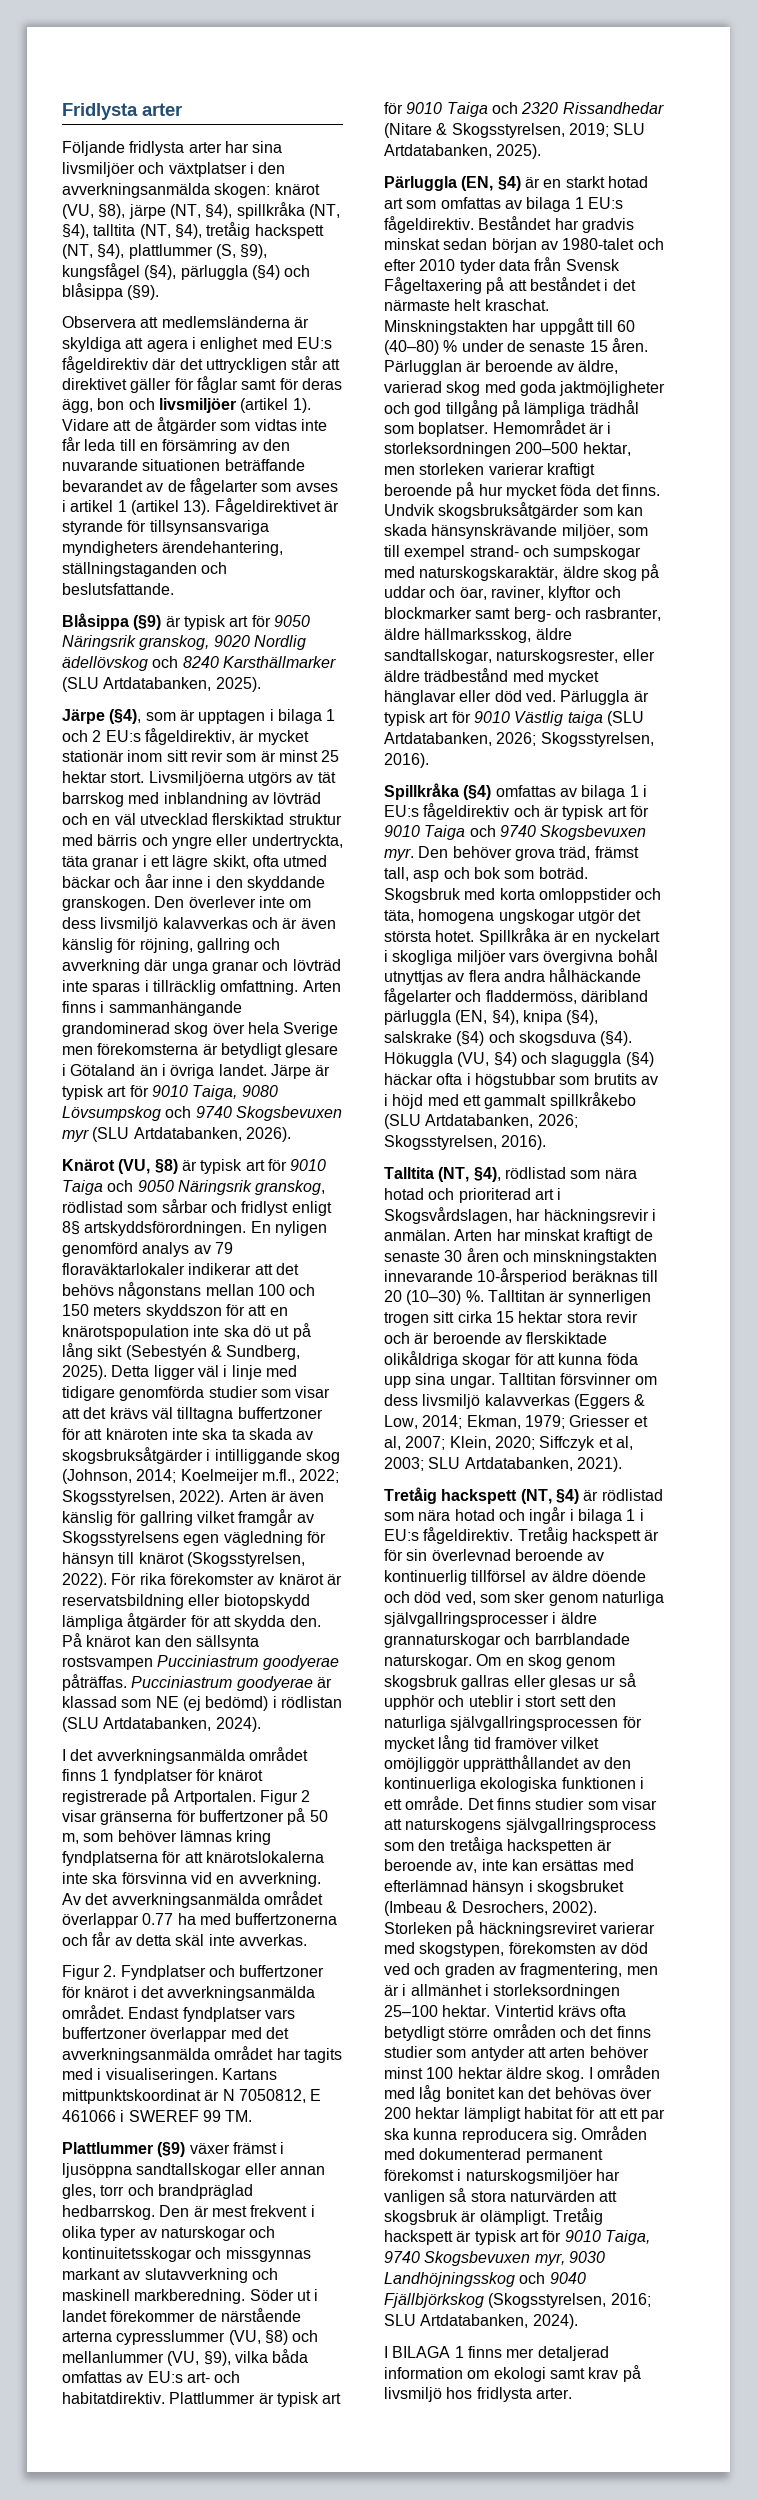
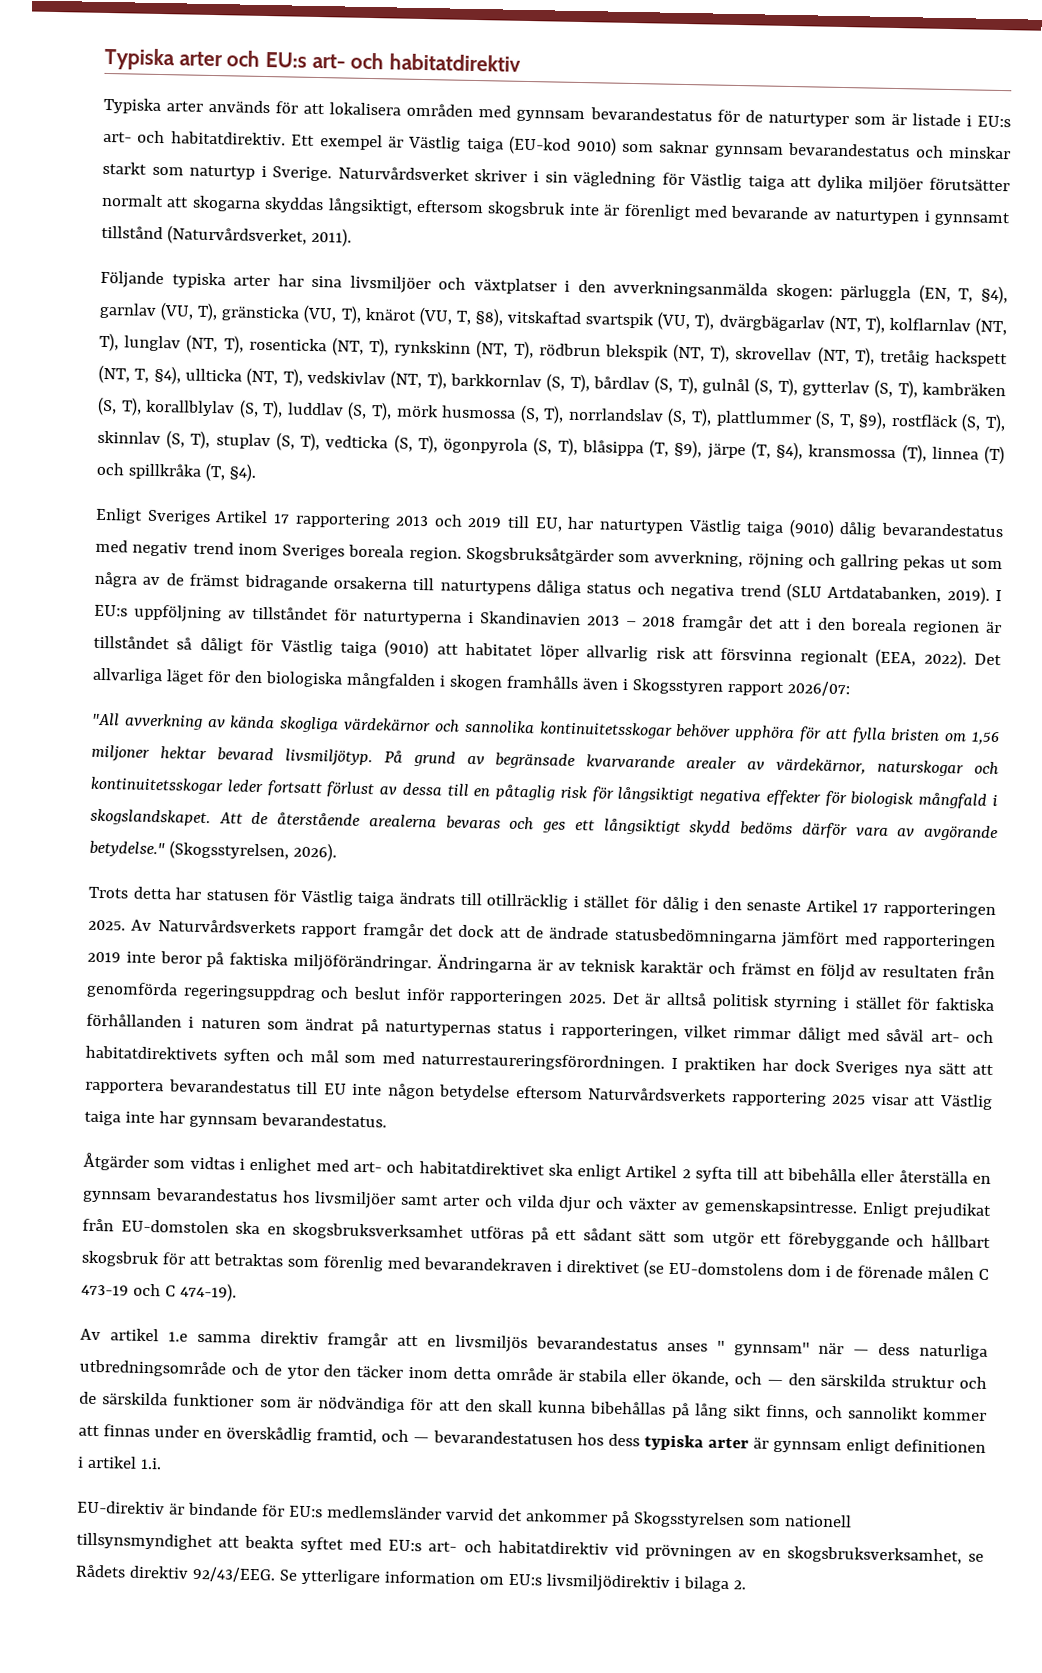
- Fridlysta arter
+ Typiska arter och EU:s art- och habitatdirektiv
+ Typiska arter används för att lokalisera områden med gynnsam bevarandestatus för de naturtyper som är listade i EU:s art- och habitatdirektiv. Ett exempel är Västlig taiga (EU-kod 9010) som saknar gynnsam bevarandestatus och minskar starkt som naturtyp i Sverige. Naturvårdsverket skriver i sin vägledning för Västlig taiga att dylika miljöer förutsätter normalt att skogarna skyddas långsiktigt, eftersom skogsbruk inte är förenligt med bevarande av naturtypen i gynnsamt tillstånd (Naturvårdsverket, 2011).
- Följande fridlysta arter har sina livsmiljöer och växtplatser i den avverkningsanmälda skogen: knärot (VU, §8), järpe (NT, §4), spillkråka (NT, §4), talltita (NT, §4), tretåig hackspett (NT, §4), plattlummer (S, §9), kungsfågel (§4), pärluggla (§4) och blåsippa (§9).
- Observera att medlemsländerna är skyldiga att agera i enlighet med EU:s fågeldirektiv där det uttryckligen står att direktivet gäller för fåglar samt för deras ägg, bon och livsmiljöer (artikel 1). Vidare att de åtgärder som vidtas inte får leda till en försämring av den nuvarande situationen beträffande bevarandet av de fågelarter som avses i artikel 1 (artikel 13). Fågeldirektivet är styrande för tillsynsansvariga myndigheters ärendehantering, ställningstaganden och beslutsfattande.
- Blåsippa (§9) är typisk art för 9050 Näringsrik granskog, 9020 Nordlig ädellövskog och 8240 Karsthällmarker (SLU Artdatabanken, 2025).
- Järpe (§4), som är upptagen i bilaga 1 och 2 EU:s fågeldirektiv, är mycket stationär inom sitt revir som är minst 25 hektar stort. Livsmiljöerna utgörs av tät barrskog med inblandning av lövträd och en väl utvecklad flerskiktad struktur med bärris och yngre eller undertryckta, täta granar i ett lägre skikt, ofta utmed bäckar och åar inne i den skyddande granskogen. Den överlever inte om dess livsmiljö kalavverkas och är även känslig för röjning, gallring och avverkning där unga granar och lövträd inte sparas i tillräcklig omfattning. Arten finns i sammanhängande grandominerad skog över hela Sverige men förekomsterna är betydligt glesare i Götaland än i övriga landet. Järpe är typisk art för 9010 Taiga, 9080 Lövsumpskog och 9740 Skogsbevuxen myr (SLU Artdatabanken, 2026).
- Knärot (VU, §8) är typisk art för 9010 Taiga och 9050 Näringsrik granskog, rödlistad som sårbar och fridlyst enligt 8§ artskyddsförordningen. En nyligen genomförd analys av 79 floraväktarlokaler indikerar att det behövs någonstans mellan 100 och 150 meters skyddszon för att en knärotspopulation inte ska dö ut på lång sikt (Sebestyén & Sundberg, 2025). Detta ligger väl i linje med tidigare genomförda studier som visar att det krävs väl tilltagna buffertzoner för att knäroten inte ska ta skada av skogsbruksåtgärder i intilliggande skog (Johnson, 2014; Koelmeijer m.fl., 2022; Skogsstyrelsen, 2022). Arten är även känslig för gallring vilket framgår av Skogsstyrelsens egen vägledning för hänsyn till knärot (Skogsstyrelsen, 2022). För rika förekomster av knärot är reservatsbildning eller biotopskydd lämpliga åtgärder för att skydda den. På knärot kan den sällsynta rostsvampen Pucciniastrum goodyerae påträffas. Pucciniastrum goodyerae är klassad som NE (ej bedömd) i rödlistan (SLU Artdatabanken, 2024).
- I det avverkningsanmälda området finns 1 fyndplatser för knärot registrerade på Artportalen. Figur 2 visar gränserna för buffertzoner på 50 m, som behöver lämnas kring fyndplatserna för att knärotslokalerna inte ska försvinna vid en avverkning. Av det avverkningsanmälda området överlappar 0.77 ha med buffertzonerna och får av detta skäl inte avverkas.
- Figur 2. Fyndplatser och buffertzoner för knärot i det avverkningsanmälda området. Endast fyndplatser vars buffertzoner överlappar med det avverkningsanmälda området har tagits med i visualiseringen. Kartans mittpunktskoordinat är N 7050812, E 461066 i SWEREF 99 TM.
- Plattlummer (§9) växer främst i ljusöppna sandtallskogar eller annan gles, torr och brandpräglad hedbarrskog. Den är mest frekvent i olika typer av naturskogar och kontinuitetsskogar och missgynnas markant av slutavverkning och maskinell markberedning. Söder ut i landet förekommer de närstående arterna cypresslummer (VU, §8) och mellanlummer (VU, §9), vilka båda omfattas av EU:s art- och habitatdirektiv. Plattlummer är typisk art för 9010 Taiga och 2320 Rissandhedar (Nitare & Skogsstyrelsen, 2019; SLU Artdatabanken, 2025).
- Pärluggla (EN, §4) är en starkt hotad art som omfattas av bilaga 1 EU:s fågeldirektiv. Beståndet har gradvis minskat sedan början av 1980-talet och efter 2010 tyder data från Svensk Fågeltaxering på att beståndet i det närmaste helt kraschat. Minskningstakten har uppgått till 60 (40–80) % under de senaste 15 åren. Pärlugglan är beroende av äldre, varierad skog med goda jaktmöjligheter och god tillgång på lämpliga trädhål som boplatser. Hemområdet är i storleksordningen 200–500 hektar, men storleken varierar kraftigt beroende på hur mycket föda det finns. Undvik skogsbruksåtgärder som kan skada hänsynskrävande miljöer, som till exempel strand- och sumpskogar med naturskogskaraktär, äldre skog på uddar och öar, raviner, klyftor och blockmarker samt berg- och rasbranter, äldre hällmarksskog, äldre sandtallskogar, naturskogsrester, eller äldre trädbestånd med mycket hänglavar eller död ved. Pärluggla är typisk art för 9010 Västlig taiga (SLU Artdatabanken, 2026; Skogsstyrelsen, 2016).
- Spillkråka (§4) omfattas av bilaga 1 i EU:s fågeldirektiv och är typisk art för 9010 Taiga och 9740 Skogsbevuxen myr. Den behöver grova träd, främst tall, asp och bok som boträd. Skogsbruk med korta omloppstider och täta, homogena ungskogar utgör det största hotet. Spillkråka är en nyckelart i skogliga miljöer vars övergivna bohål utnyttjas av flera andra hålhäckande fågelarter och fladdermöss, däribland pärluggla (EN, §4), knipa (§4), salskrake (§4) och skogsduva (§4). Hökuggla (VU, §4) och slaguggla (§4) häckar ofta i högstubbar som brutits av i höjd med ett gammalt spillkråkebo (SLU Artdatabanken, 2026; Skogsstyrelsen, 2016).
- Talltita (NT, §4), rödlistad som nära hotad och prioriterad art i Skogsvårdslagen, har häckningsrevir i anmälan. Arten har minskat kraftigt de senaste 30 åren och minskningstakten innevarande 10-årsperiod beräknas till 20 (10–30) %. Talltitan är synnerligen trogen sitt cirka 15 hektar stora revir och är beroende av flerskiktade olikåldriga skogar för att kunna föda upp sina ungar. Talltitan försvinner om dess livsmiljö kalavverkas (Eggers & Low, 2014; Ekman, 1979; Griesser et al, 2007; Klein, 2020; Siffczyk et al, 2003; SLU Artdatabanken, 2021).
- Tretåig hackspett (NT, §4) är rödlistad som nära hotad och ingår i bilaga 1 i EU:s fågeldirektiv. Tretåig hackspett är för sin överlevnad beroende av kontinuerlig tillförsel av äldre döende och död ved, som sker genom naturliga självgallringsprocesser i äldre grannaturskogar och barrblandade naturskogar. Om en skog genom skogsbruk gallras eller glesas ur så upphör och uteblir i stort sett den naturliga självgallringsprocessen för mycket lång tid framöver vilket omöjliggör upprätthållandet av den kontinuerliga ekologiska funktionen i ett område. Det finns studier som visar att naturskogens självgallringsprocess som den tretåiga hackspetten är beroende av, inte kan ersättas med efterlämnad hänsyn i skogsbruket (Imbeau & Desrochers, 2002). Storleken på häckningsreviret varierar med skogstypen, förekomsten av död ved och graden av fragmentering, men är i allmänhet i storleksordningen 25–100 hektar. Vintertid krävs ofta betydligt större områden och det finns studier som antyder att arten behöver minst 100 hektar äldre skog. I områden med låg bonitet kan det behövas över 200 hektar lämpligt habitat för att ett par ska kunna reproducera sig. Områden med dokumenterad permanent förekomst i naturskogsmiljöer har vanligen så stora naturvärden att skogsbruk är olämpligt. Tretåig hackspett är typisk art för 9010 Taiga, 9740 Skogsbevuxen myr, 9030 Landhöjningsskog och 9040 Fjällbjörkskog (Skogsstyrelsen, 2016; SLU Artdatabanken, 2024).
- I BILAGA 1 finns mer detaljerad information om ekologi samt krav på livsmiljö hos fridlysta arter.
+ Följande typiska arter har sina livsmiljöer och växtplatser i den avverkningsanmälda skogen: pärluggla (EN, T, §4), garnlav (VU, T), gränsticka (VU, T), knärot (VU, T, §8), vitskaftad svartspik (VU, T), dvärgbägarlav (NT, T), kolflarnlav (NT, T), lunglav (NT, T), rosenticka (NT, T), rynkskinn (NT, T), rödbrun blekspik (NT, T), skrovellav (NT, T), tretåig hackspett (NT, T, §4), ullticka (NT, T), vedskivlav (NT, T), barkkornlav (S, T), bårdlav (S, T), gulnål (S, T), gytterlav (S, T), kambräken (S, T), korallblylav (S, T), luddlav (S, T), mörk husmossa (S, T), norrlandslav (S, T), plattlummer (S, T, §9), rostfläck (S, T), skinnlav (S, T), stuplav (S, T), vedticka (S, T), ögonpyrola (S, T), blåsippa (T, §9), järpe (T, §4), kransmossa (T), linnea (T) och spillkråka (T, §4).
+ Enligt Sveriges Artikel 17 rapportering 2013 och 2019 till EU, har naturtypen Västlig taiga (9010) dålig bevarandestatus med negativ trend inom Sveriges boreala region. Skogsbruksåtgärder som avverkning, röjning och gallring pekas ut som några av de främst bidragande orsakerna till naturtypens dåliga status och negativa trend (SLU Artdatabanken, 2019). I EU:s uppföljning av tillståndet för naturtyperna i Skandinavien 2013 – 2018 framgår det att i den boreala regionen är tillståndet så dåligt för Västlig taiga (9010) att habitatet löper allvarlig risk att försvinna regionalt (EEA, 2022). Det allvarliga läget för den biologiska mångfalden i skogen framhålls även i Skogsstyren rapport 2026/07:
+ "All avverkning av kända skogliga värdekärnor och sannolika kontinuitetsskogar behöver upphöra för att fylla bristen om 1,56 miljoner hektar bevarad livsmiljötyp. På grund av begränsade kvarvarande arealer av värdekärnor, naturskogar och kontinuitetsskogar leder fortsatt förlust av dessa till en påtaglig risk för långsiktigt negativa effekter för biologisk mångfald i skogslandskapet. Att de återstående arealerna bevaras och ges ett långsiktigt skydd bedöms därför vara av avgörande betydelse." (Skogsstyrelsen, 2026).
+ Trots detta har statusen för Västlig taiga ändrats till otillräcklig i stället för dålig i den senaste Artikel 17 rapporteringen 2025. Av Naturvårdsverkets rapport framgår det dock att de ändrade statusbedömningarna jämfört med rapporteringen 2019 inte beror på faktiska miljöförändringar. Ändringarna är av teknisk karaktär och främst en följd av resultaten från genomförda regeringsuppdrag och beslut inför rapporteringen 2025. Det är alltså politisk styrning i stället för faktiska förhållanden i naturen som ändrat på naturtypernas status i rapporteringen, vilket rimmar dåligt med såväl art- och habitatdirektivets syften och mål som med naturrestaureringsförordningen. I praktiken har dock Sveriges nya sätt att rapportera bevarandestatus till EU inte någon betydelse eftersom Naturvårdsverkets rapportering 2025 visar att Västlig taiga inte har gynnsam bevarandestatus.
+ Åtgärder som vidtas i enlighet med art- och habitatdirektivet ska enligt Artikel 2 syfta till att bibehålla eller återställa en gynnsam bevarandestatus hos livsmiljöer samt arter och vilda djur och växter av gemenskapsintresse. Enligt prejudikat från EU-domstolen ska en skogsbruksverksamhet utföras på ett sådant sätt som utgör ett förebyggande och hållbart skogsbruk för att betraktas som förenlig med bevarandekraven i direktivet (se EU-domstolens dom i de förenade målen C 473-19 och C 474-19).
+ Av artikel 1.e samma direktiv framgår att en livsmiljös bevarandestatus anses " gynnsam" när — dess naturliga utbredningsområde och de ytor den täcker inom detta område är stabila eller ökande, och — den särskilda struktur och de särskilda funktioner som är nödvändiga för att den skall kunna bibehållas på lång sikt finns, och sannolikt kommer att finnas under en överskådlig framtid, och — bevarandestatusen hos dess typiska arter är gynnsam enligt definitionen i artikel 1.i.
+ EU-direktiv är bindande för EU:s medlemsländer varvid det ankommer på Skogsstyrelsen som nationell tillsynsmyndighet att beakta syftet med EU:s art- och habitatdirektiv vid prövningen av en skogsbruksverksamhet, se Rådets direktiv 92/43/EEG. Se ytterligare information om EU:s livsmiljödirektiv i bilaga 2.

